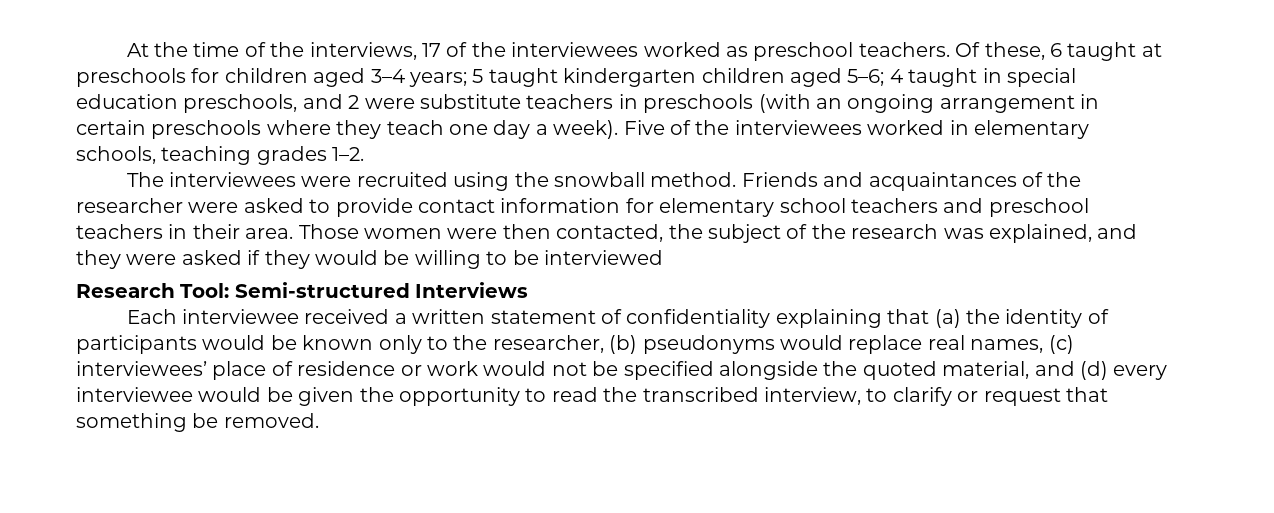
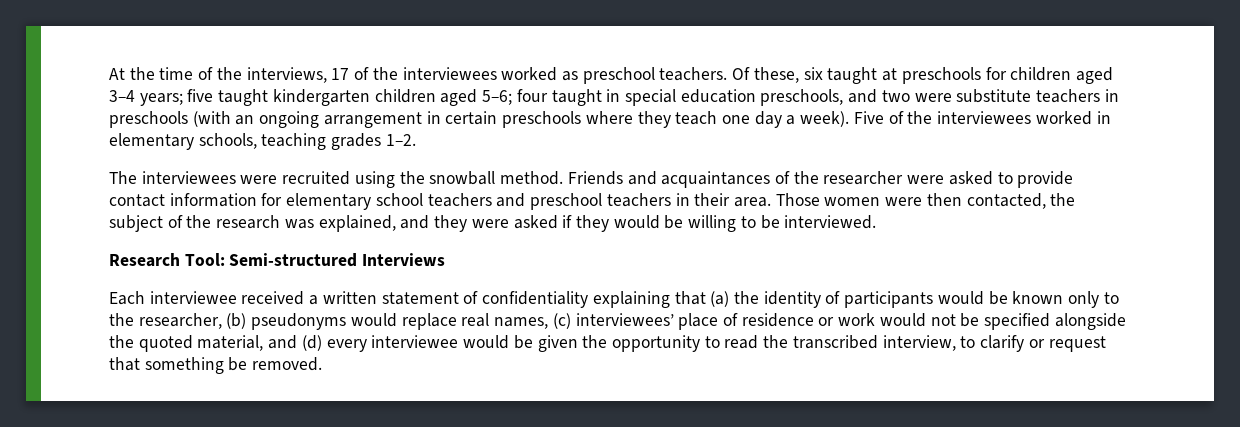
- Of these, 6 taught at preschools for children aged 3–4 years; 5 taught kindergarten children aged 5–6; 4 taught in special education preschools, and 2 were substitute teachers in preschools (with an ongoing arrangement in certain preschools where they teach one day a week).
+ Of these, six taught at preschools for children aged 3–4 years; five taught kindergarten children aged 5–6; four taught in special education preschools, and two were substitute teachers in preschools (with an ongoing arrangement in certain preschools where they teach one day a week).
- Those women were then contacted, the subject of the research was explained, and they were asked if they would be willing to be interviewed
+ Those women were then contacted, the subject of the research was explained, and they were asked if they would be willing to be interviewed.

